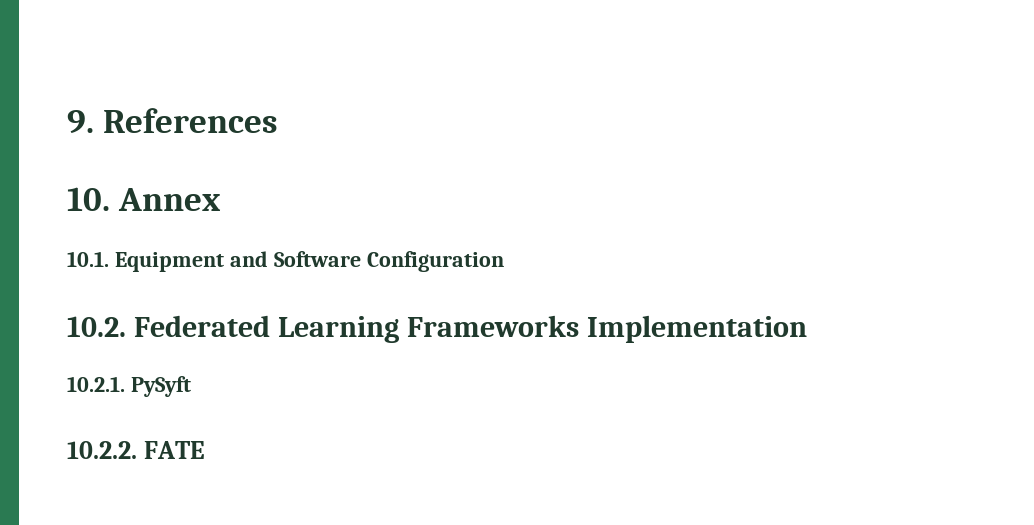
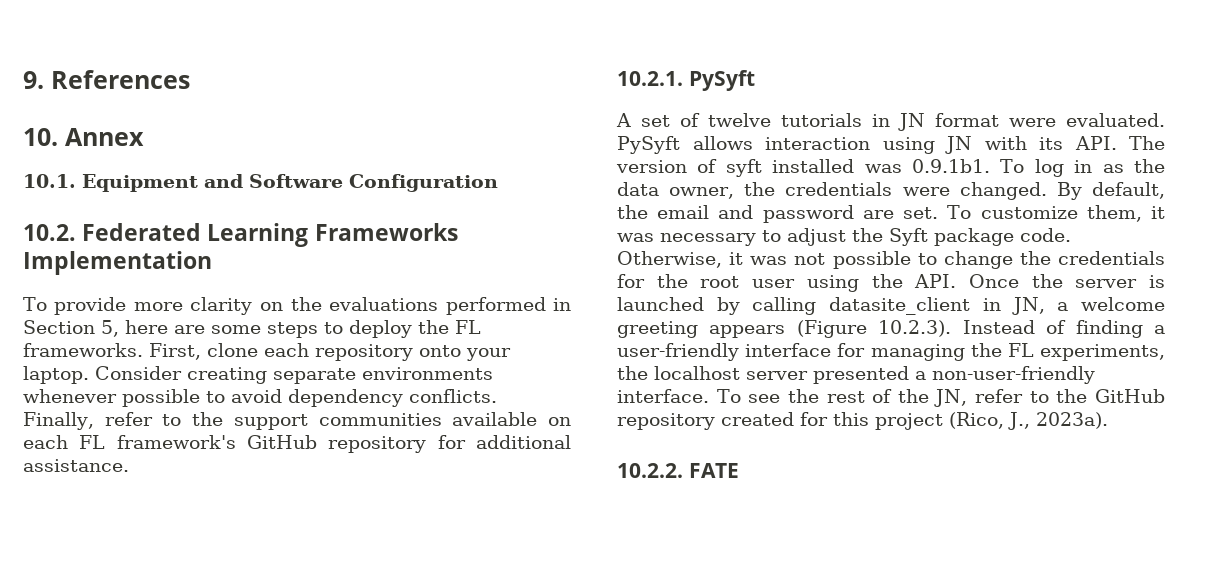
+ To provide more clarity on the evaluations performed in Section 5, here are some steps to deploy the FL frameworks. First, clone each repository onto your laptop. Consider creating separate environments whenever possible to avoid dependency conflicts. Finally, refer to the support communities available on each FL framework's GitHub repository for additional assistance.
  10.2.1. PySyft
+ A set of twelve tutorials in JN format were evaluated. PySyft allows interaction using JN with its API. The version of syft installed was 0.9.1b1. To log in as the data owner, the credentials were changed. By default, the email and password are set. To customize them, it was necessary to adjust the Syft package code. Otherwise, it was not possible to change the credentials for the root user using the API. Once the server is launched by calling datasite_client in JN, a welcome greeting appears (Figure 10.2.3). Instead of finding a user-friendly interface for managing the FL experiments, the localhost server presented a non-user-friendly interface. To see the rest of the JN, refer to the GitHub repository created for this project (Rico, J., 2023a).

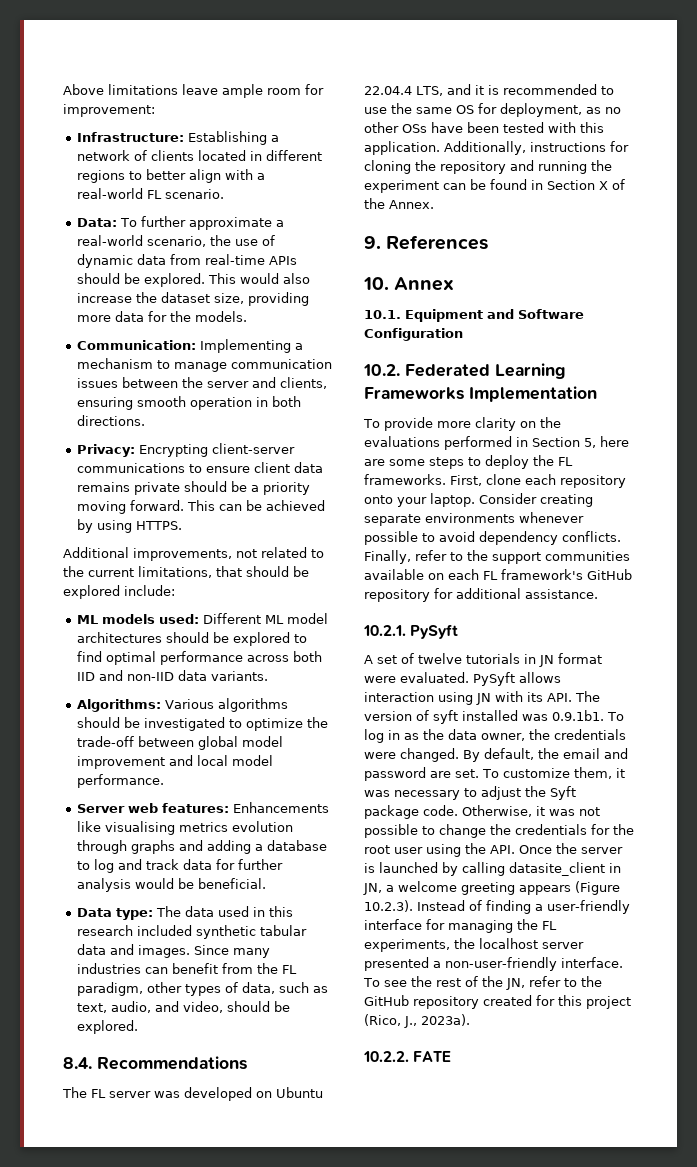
+ Above limitations leave ample room for improvement:
+ Infrastructure: Establishing a network of clients located in different regions to better align with a real-world FL scenario.
+ Data: To further approximate a real-world scenario, the use of dynamic data from real-time APIs should be explored. This would also increase the dataset size, providing more data for the models.
+ Communication: Implementing a mechanism to manage communication issues between the server and clients, ensuring smooth operation in both directions.
+ Privacy: Encrypting client-server communications to ensure client data remains private should be a priority moving forward. This can be achieved by using HTTPS.
+ Additional improvements, not related to the current limitations, that should be explored include:
+ ML models used: Different ML model architectures should be explored to find optimal performance across both IID and non-IID data variants.
+ Algorithms: Various algorithms should be investigated to optimize the trade-off between global model improvement and local model performance.
+ Server web features: Enhancements like visualising metrics evolution through graphs and adding a database to log and track data for further analysis would be beneficial.
+ Data type: The data used in this research included synthetic tabular data and images. Since many industries can benefit from the FL paradigm, other types of data, such as text, audio, and video, should be explored.
+ 8.4. Recommendations
+ The FL server was developed on Ubuntu 22.04.4 LTS, and it is recommended to use the same OS for deployment, as no other OSs have been tested with this application. Additionally, instructions for cloning the repository and running the experiment can be found in Section X of the Annex.

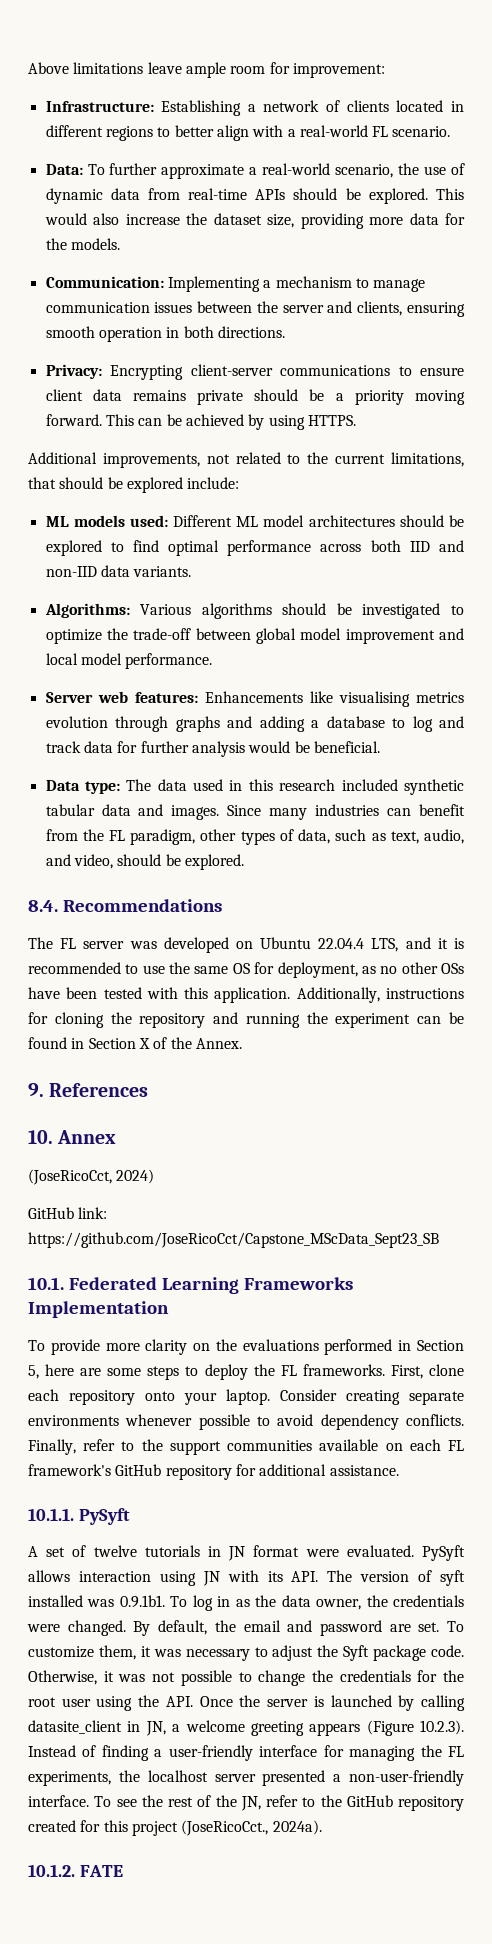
- 10.1. Equipment and Software Configuration
- 10.2. Federated Learning Frameworks Implementation
+ (JoseRicoCct, 2024)
+ GitHub link: https://github.com/JoseRicoCct/Capstone_MScData_Sept23_SB
+ 10.1. Federated Learning Frameworks Implementation
- 10.2.1. PySyft
+ 10.1.1. PySyft
- To see the rest of the JN, refer to the GitHub repository created for this project (Rico, J., 2023a).
- 10.2.2. FATE
+ To see the rest of the JN, refer to the GitHub repository created for this project (JoseRicoCct., 2024a).
+ 10.1.2. FATE

